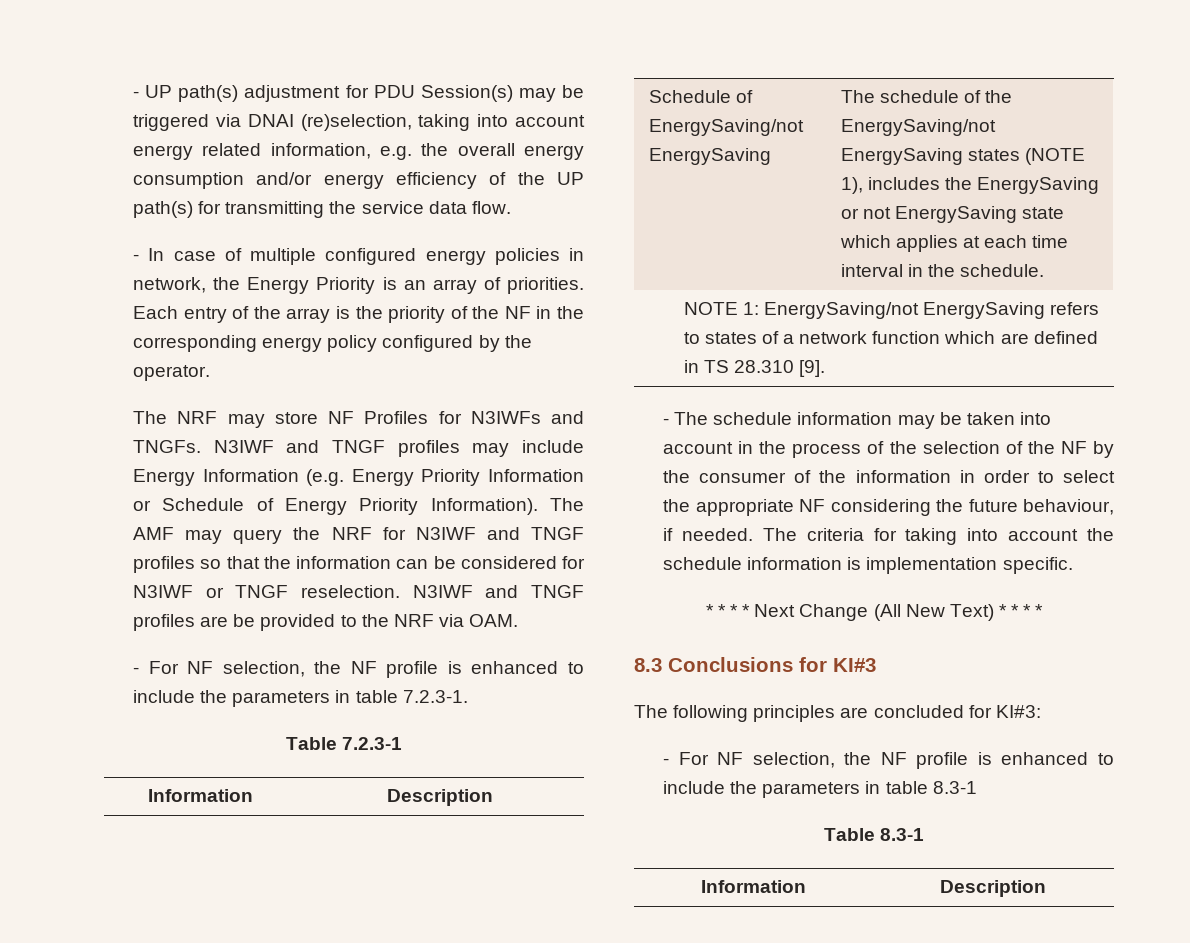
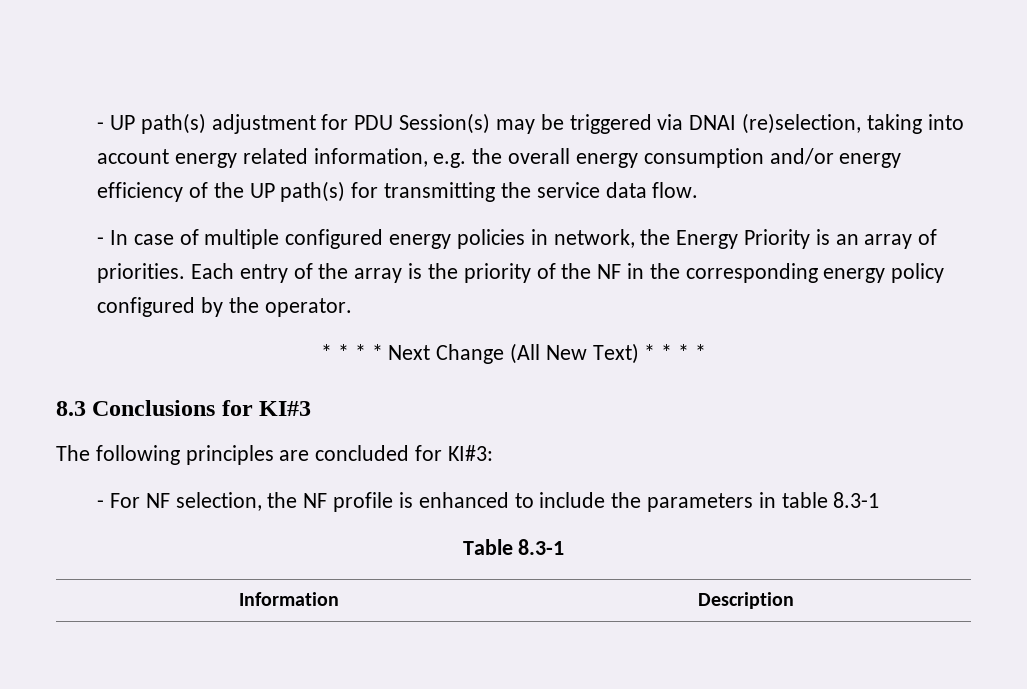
- The NRF may store NF Profiles for N3IWFs and TNGFs. N3IWF and TNGF profiles may include Energy Information (e.g. Energy Priority Information or Schedule of Energy Priority Information). The AMF may query the NRF for N3IWF and TNGF profiles so that the information can be considered for N3IWF or TNGF reselection. N3IWF and TNGF profiles are be provided to the NRF via OAM.
- - For NF selection, the NF profile is enhanced to include the parameters in table 7.2.3-1.
- Table 7.2.3-1
- Information | Description
- Schedule of EnergySaving/not EnergySaving | The schedule of the EnergySaving/not EnergySaving states (NOTE 1), includes the EnergySaving or not EnergySaving state which applies at each time interval in the schedule.
- NOTE 1: EnergySaving/not EnergySaving refers to states of a network function which are defined in TS 28.310 [9].
- - The schedule information may be taken into account in the process of the selection of the NF by the consumer of the information in order to select the appropriate NF considering the future behaviour, if needed. The criteria for taking into account the schedule information is implementation specific.

